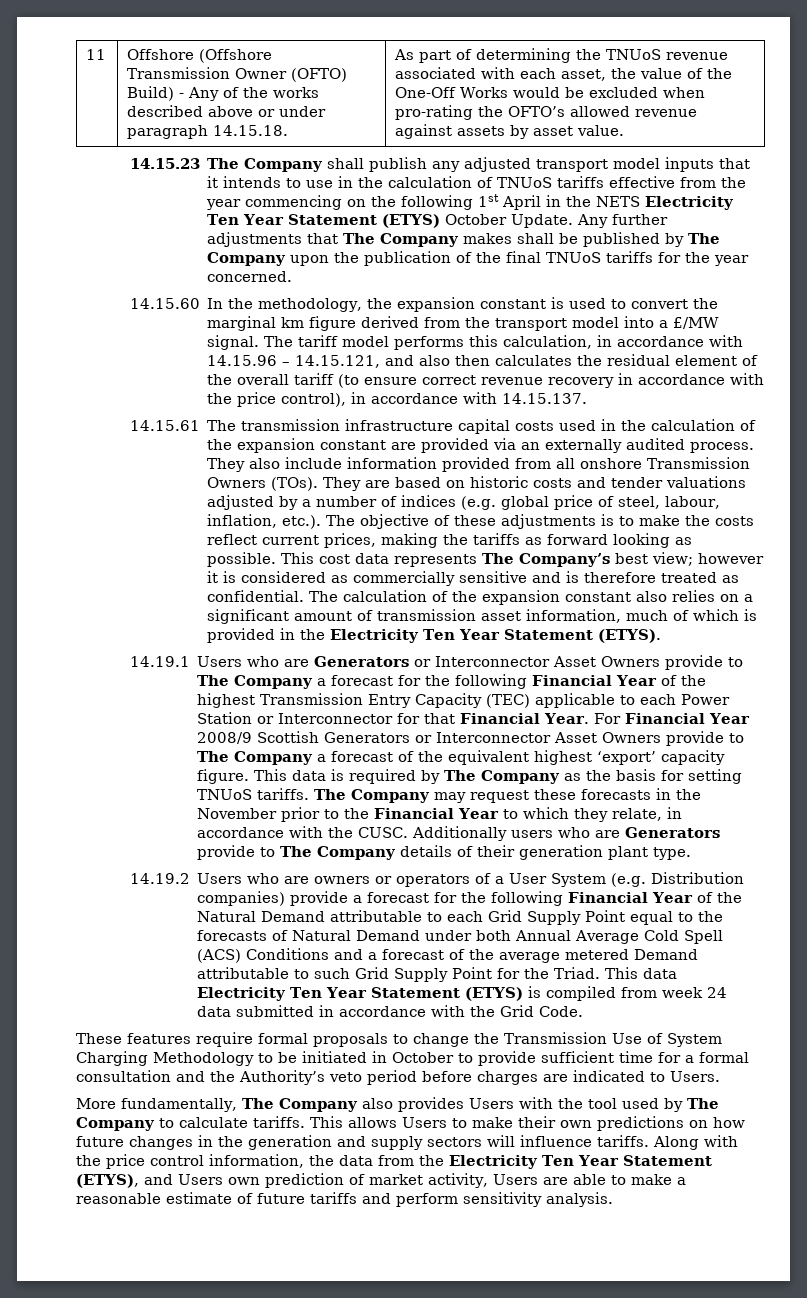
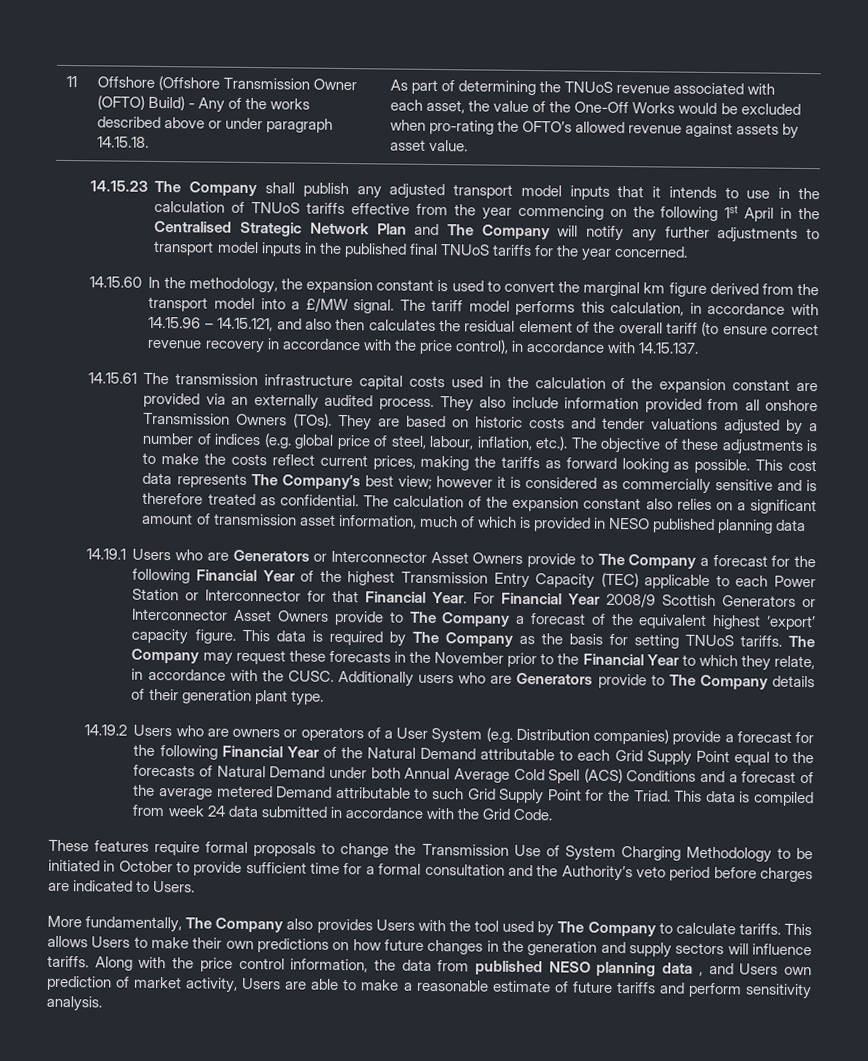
- 14.15.23 The Company shall publish any adjusted transport model inputs that it intends to use in the calculation of TNUoS tariffs effective from the year commencing on the following 1st April in the NETS Electricity Ten Year Statement (ETYS) October Update. Any further adjustments that The Company makes shall be published by The Company upon the publication of the final TNUoS tariffs for the year concerned.
+ 14.15.23 The Company shall publish any adjusted transport model inputs that it intends to use in the calculation of TNUoS tariffs effective from the year commencing on the following 1st April in the Centralised Strategic Network Plan and The Company will notify any further adjustments to transport model inputs in the published final TNUoS tariffs for the year concerned.
- The calculation of the expansion constant also relies on a significant amount of transmission asset information, much of which is provided in the Electricity Ten Year Statement (ETYS).
+ The calculation of the expansion constant also relies on a significant amount of transmission asset information, much of which is provided in NESO published planning data
- This data Electricity Ten Year Statement (ETYS) is compiled from week 24 data submitted in accordance with the Grid Code.
+ This data is compiled from week 24 data submitted in accordance with the Grid Code.
- Along with the price control information, the data from the Electricity Ten Year Statement (ETYS), and Users own prediction of market activity, Users are able to make a reasonable estimate of future tariffs and perform sensitivity analysis.
+ Along with the price control information, the data from published NESO planning data , and Users own prediction of market activity, Users are able to make a reasonable estimate of future tariffs and perform sensitivity analysis.

